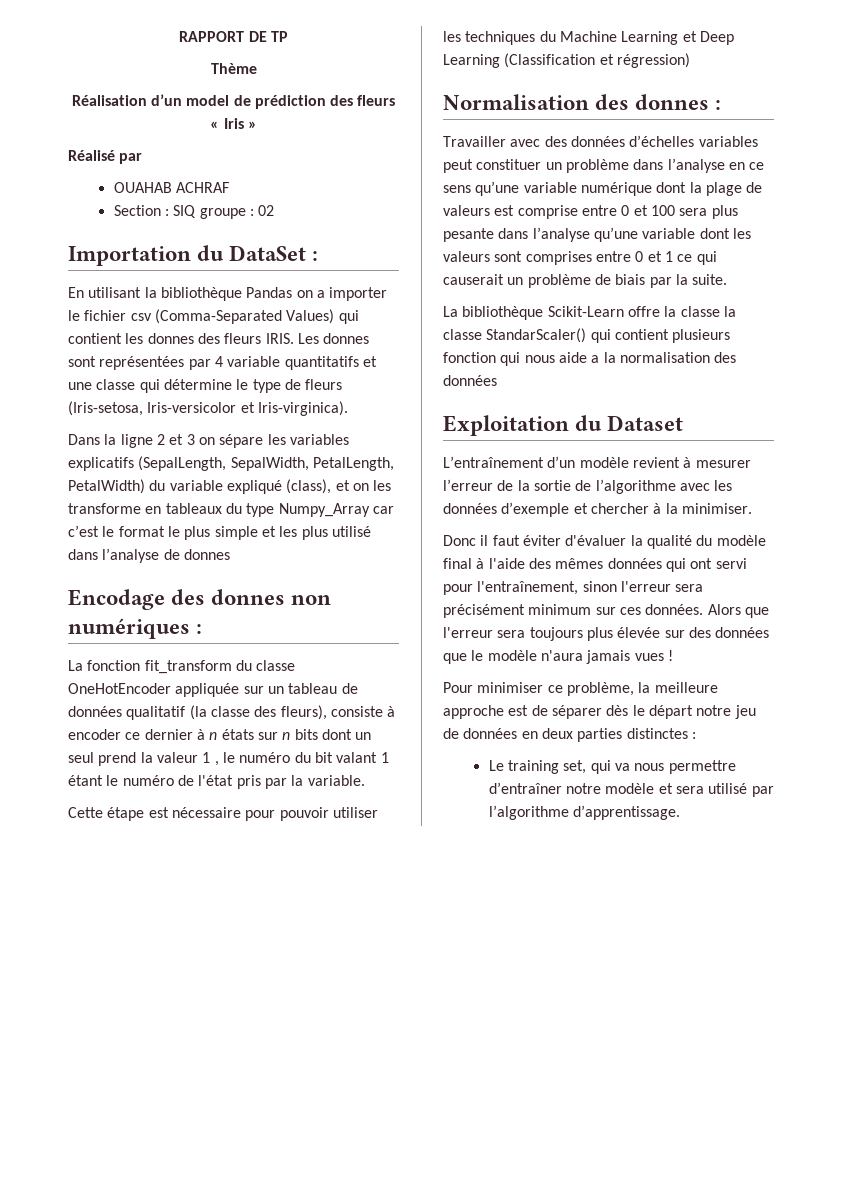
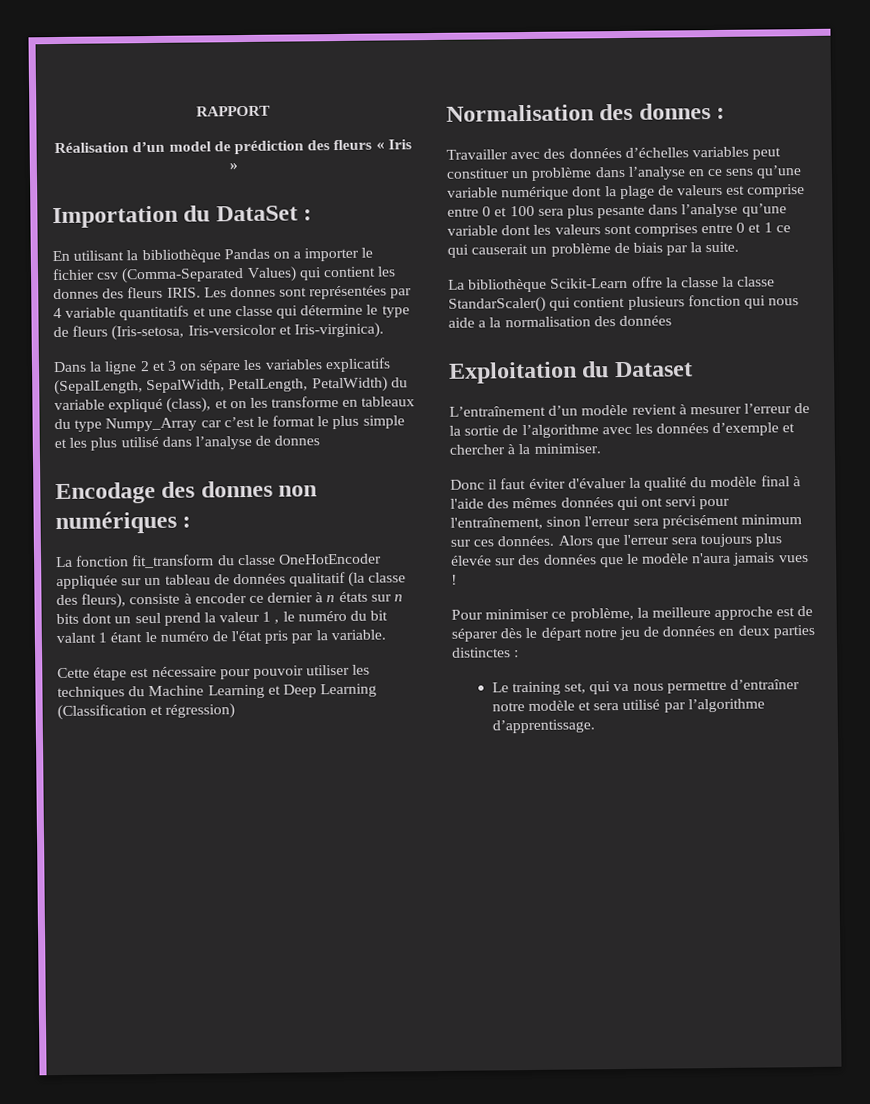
- RAPPORT DE TP
- Thème
+ RAPPORT
- Réalisé par
- OUAHAB ACHRAF
- Section : SIQ groupe : 02

